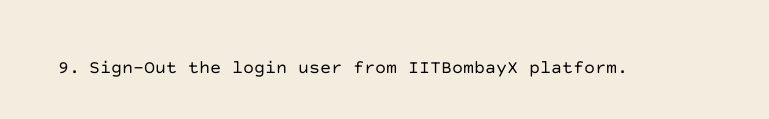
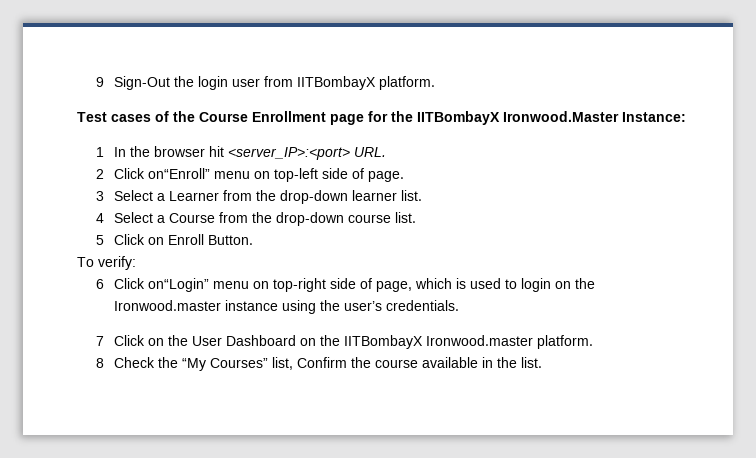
- 9. Sign-Out the login user from IITBombayX platform.
+ 9 Sign-Out the login user from IITBombayX platform.
+ Test cases of the Course Enrollment page for the IITBombayX Ironwood.Master Instance:
+ 1 In the browser hit <server_IP>:<port> URL.
+ 2 Click on“Enroll” menu on top-left side of page.
+ 3 Select a Learner from the drop-down learner list.
+ 4 Select a Course from the drop-down course list.
+ 5 Click on Enroll Button.
+ To verify:
+ 6 Click on“Login” menu on top-right side of page, which is used to login on the Ironwood.master instance using the user’s credentials.
+ 7 Click on the User Dashboard on the IITBombayX Ironwood.master platform.
+ 8 Check the “My Courses” list, Confirm the course available in the list.

